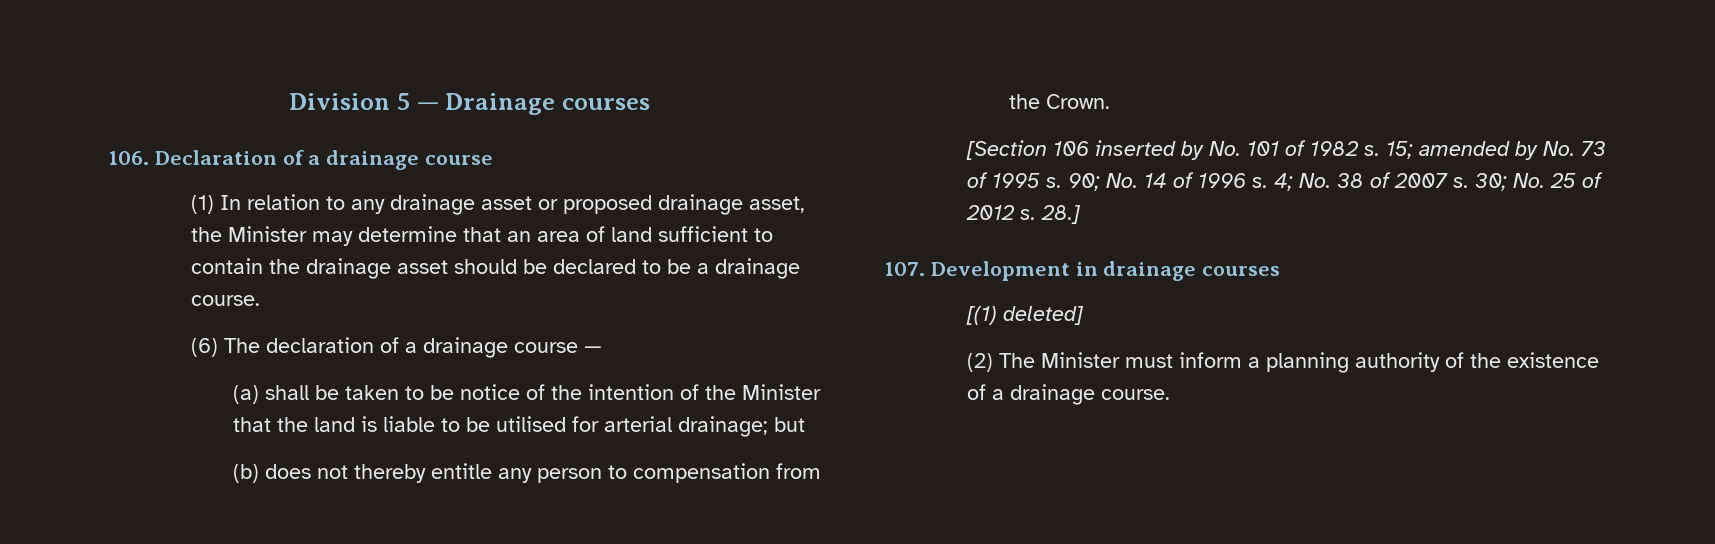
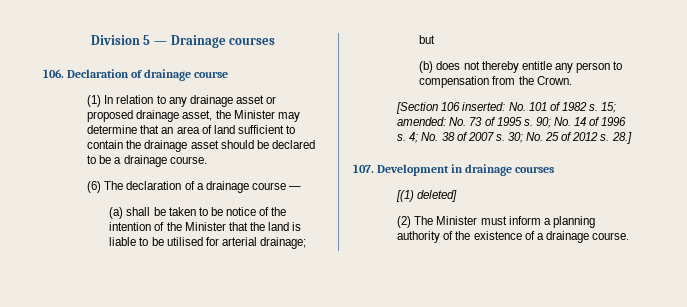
- 106. Declaration of a drainage course
+ 106. Declaration of drainage course
- [Section 106 inserted by No. 101 of 1982 s.
+ [Section 106 inserted: No. 101 of 1982 s.
- 15; amended by No. 73 of 1995 s.
+ 15; amended: No. 73 of 1995 s.

